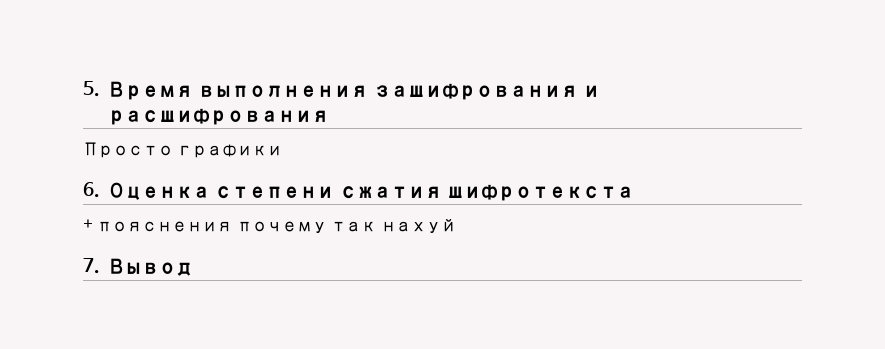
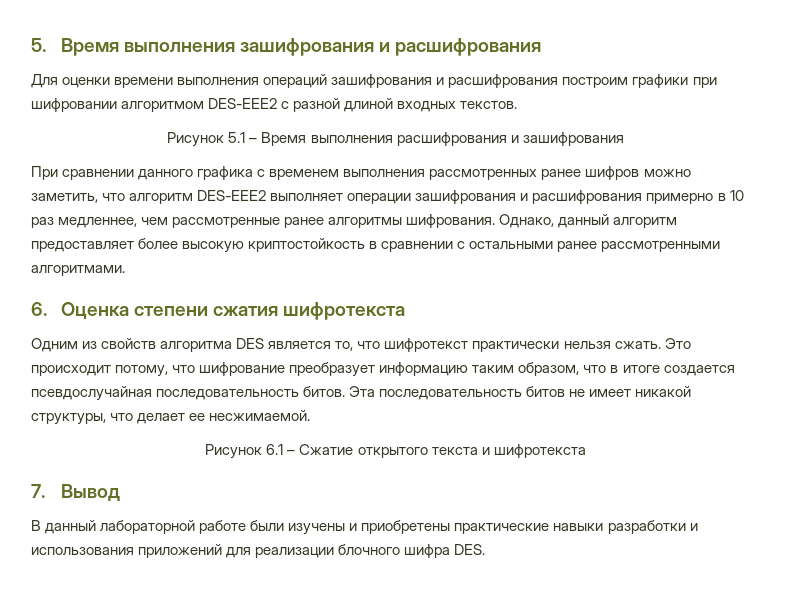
- Просто графики
+ Для оценки времени выполнения операций зашифрования и расшифрования построим графики при шифровании алгоритмом DES-EEE2 с разной длиной входных текстов.
+ Рисунок 5.1 – Время выполнения расшифрования и зашифрования
+ При сравнении данного графика с временем выполнения рассмотренных ранее шифров можно заметить, что алгоритм DES-EEE2 выполняет операции зашифрования и расшифрования примерно в 10 раз медленнее, чем рассмотренные ранее алгоритмы шифрования. Однако, данный алгоритм предоставляет более высокую криптостойкость в сравнении с остальными ранее рассмотренными алгоритмами.
- + пояснения почему так нахуй
+ Одним из свойств алгоритма DES является то, что шифротекст практически нельзя сжать. Это происходит потому, что шифрование преобразует информацию таким образом, что в итоге создается псевдослучайная последовательность битов. Эта последовательность битов не имеет никакой структуры, что делает ее несжимаемой.
+ Рисунок 6.1 – Сжатие открытого текста и шифротекста
  7. Вывод
+ В данный лабораторной работе были изучены и приобретены практические навыки разработки и использования приложений для реализации блочного шифра DES.

